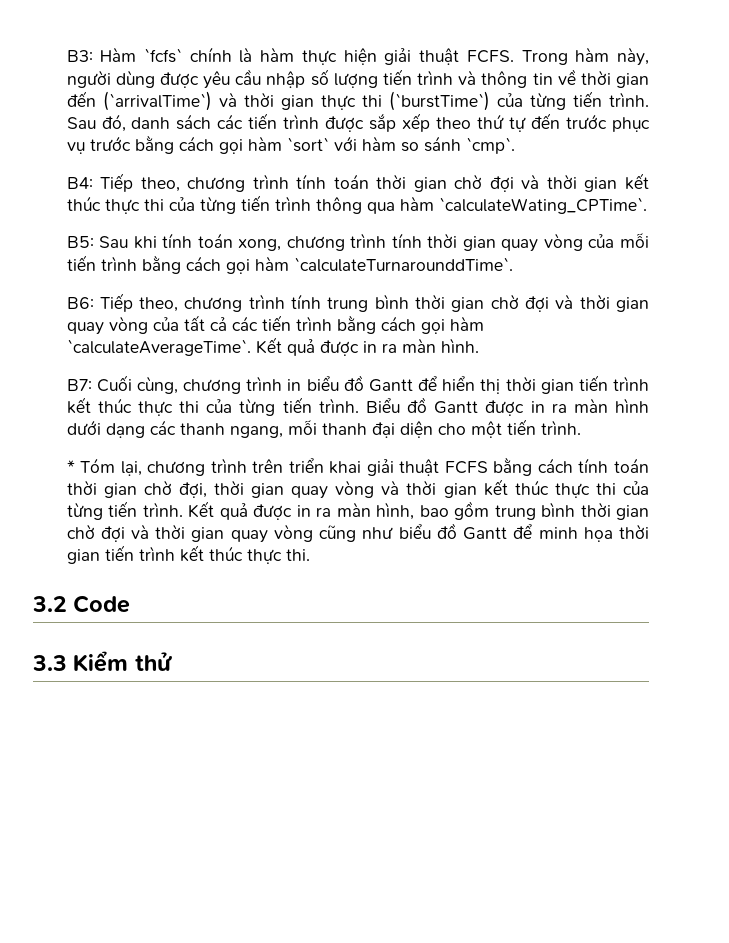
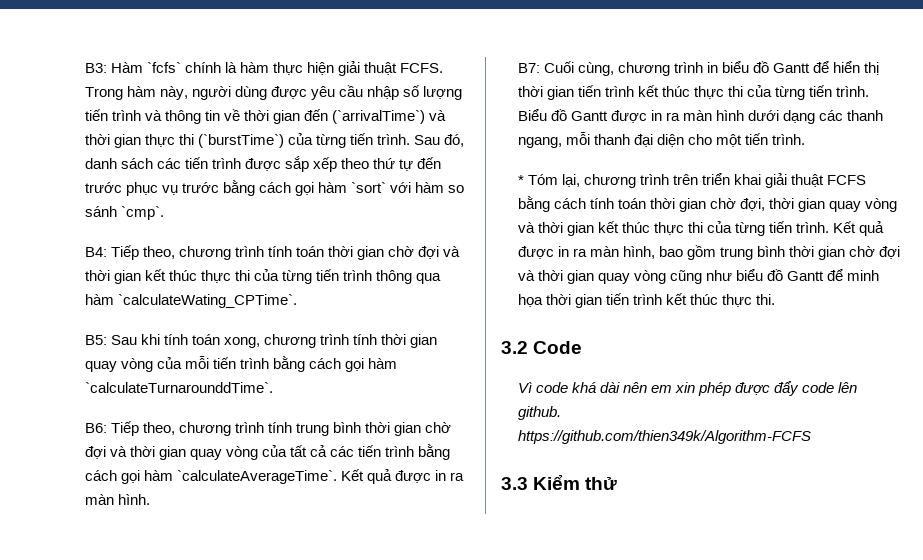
+ Vì code khá dài nên em xin phép được đẩy code lên github.
+ https://github.com/thien349k/Algorithm-FCFS

